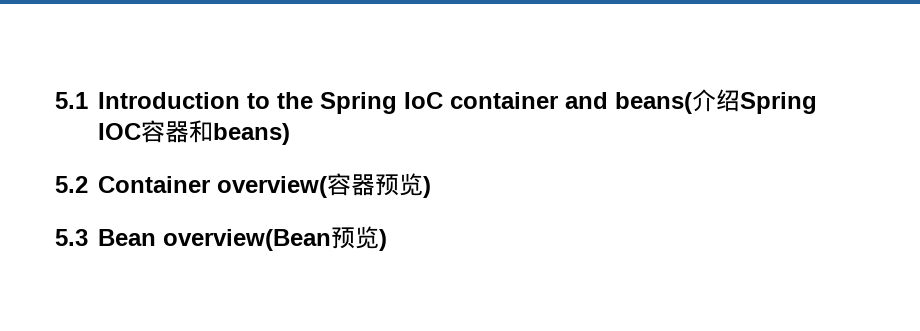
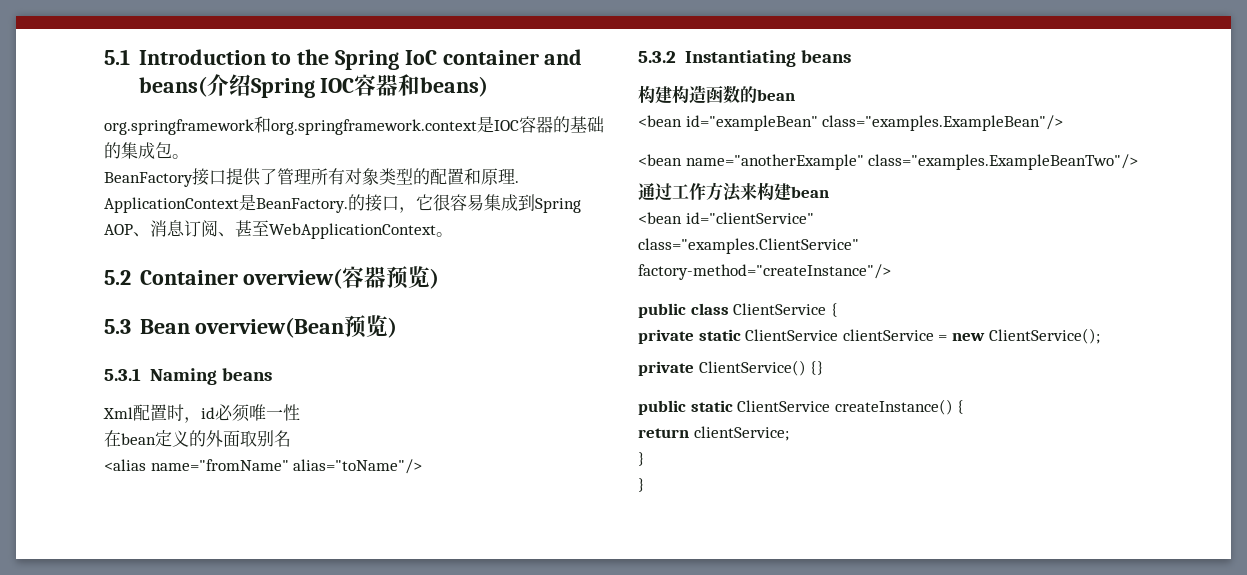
+ org.springframework和org.springframework.context是IOC容器的基础的集成包。
+ BeanFactory接口提供了管理所有对象类型的配置和原理. ApplicationContext是BeanFactory.的接口，它很容易集成到Spring AOP、消息订阅、甚至WebApplicationContext。
+ 5.3.1 Naming beans
+ Xml配置时，id必须唯一性
+ 在bean定义的外面取别名
+ <alias name="fromName" alias="toName"/>
+ 5.3.2 Instantiating beans
+ 构建构造函数的bean
+ <bean id="exampleBean" class="examples.ExampleBean"/>
+ <bean name="anotherExample" class="examples.ExampleBeanTwo"/>
+ 通过工作方法来构建bean
+ <bean id="clientService"
+ class="examples.ClientService"
+ factory-method="createInstance"/>
+ public class ClientService {
+ private static ClientService clientService = new ClientService();
+ private ClientService() {}
+ public static ClientService createInstance() {
+ return clientService;
+ }
+ }

